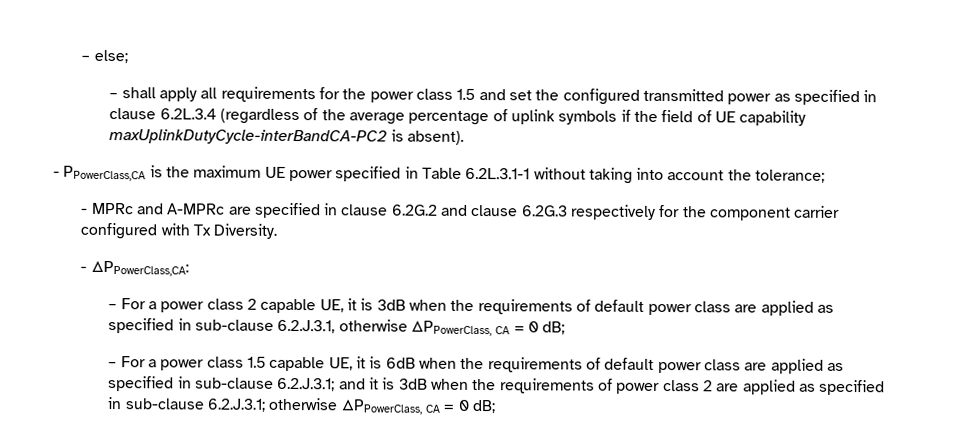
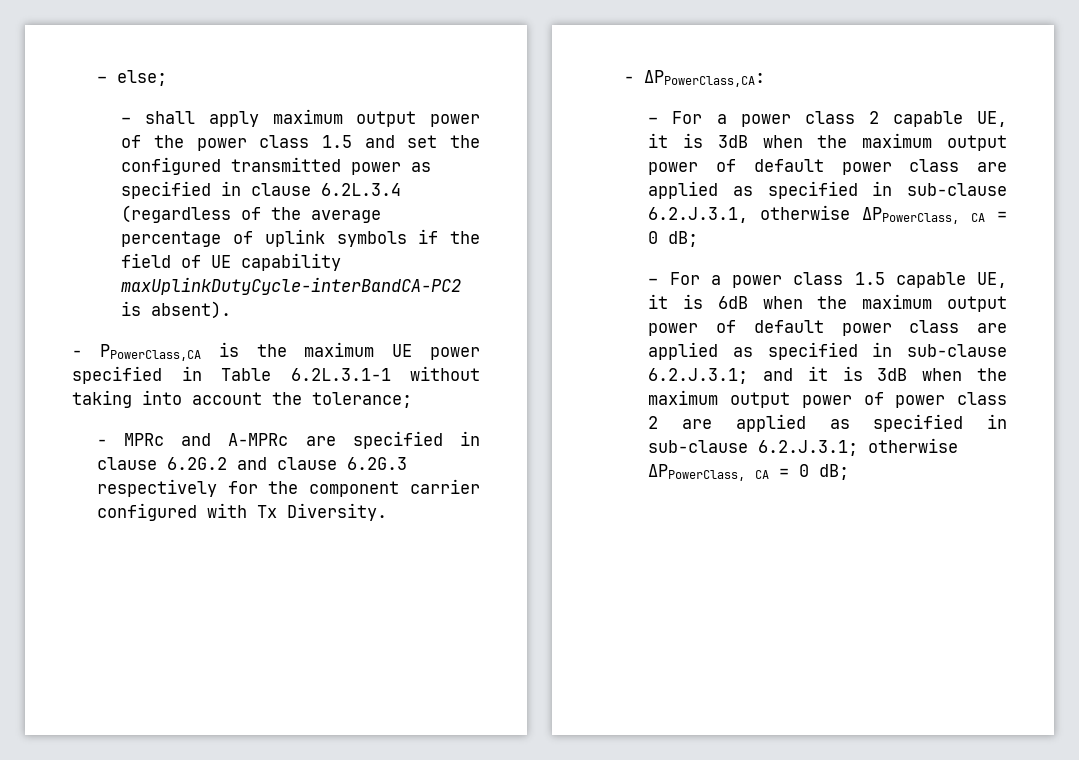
- – shall apply all requirements for the power class 1.5 and set the configured transmitted power as specified in clause 6.2L.3.4 (regardless of the average percentage of uplink symbols if the field of UE capability maxUplinkDutyCycle-interBandCA-PC2 is absent).
+ – shall apply maximum output power of the power class 1.5 and set the configured transmitted power as specified in clause 6.2L.3.4 (regardless of the average percentage of uplink symbols if the field of UE capability maxUplinkDutyCycle-interBandCA-PC2 is absent).
- – For a power class 2 capable UE, it is 3dB when the requirements of default power class are applied as specified in sub-clause 6.2.J.3.1, otherwise ΔPPowerClass, CA = 0 dB;
+ – For a power class 2 capable UE, it is 3dB when the maximum output power of default power class are applied as specified in sub-clause 6.2.J.3.1, otherwise ΔPPowerClass, CA = 0 dB;
- – For a power class 1.5 capable UE, it is 6dB when the requirements of default power class are applied as specified in sub-clause 6.2.J.3.1; and it is 3dB when the requirements of power class 2 are applied as specified in sub-clause 6.2.J.3.1; otherwise ΔPPowerClass, CA = 0 dB;
+ – For a power class 1.5 capable UE, it is 6dB when the maximum output power of default power class are applied as specified in sub-clause 6.2.J.3.1; and it is 3dB when the maximum output power of power class 2 are applied as specified in sub-clause 6.2.J.3.1; otherwise ΔPPowerClass, CA = 0 dB;

